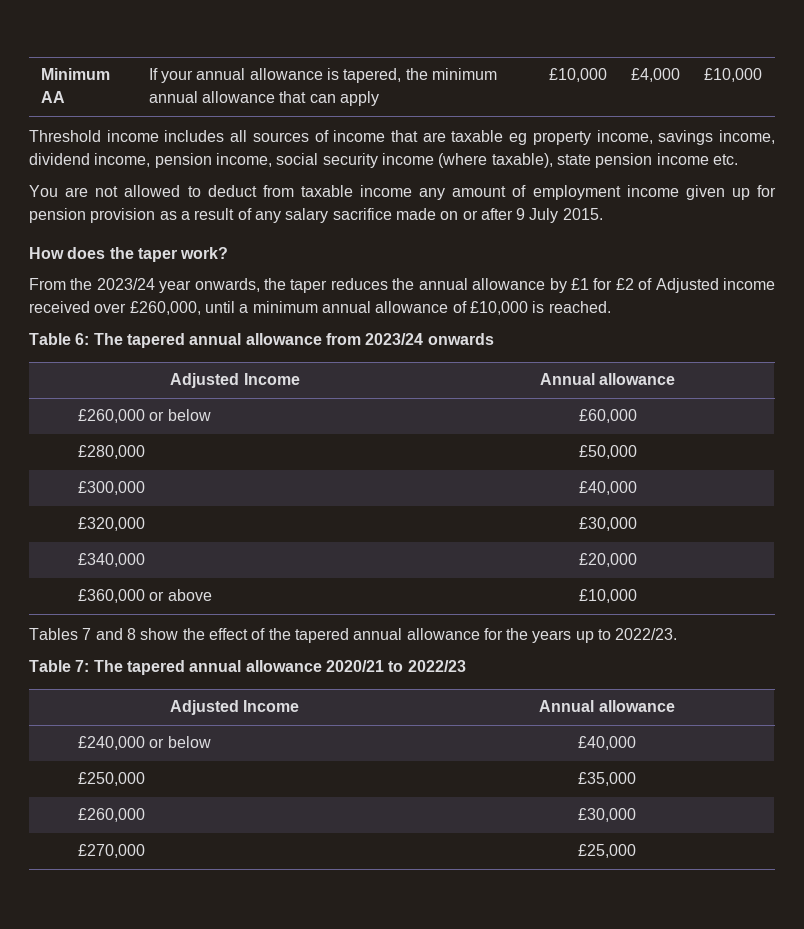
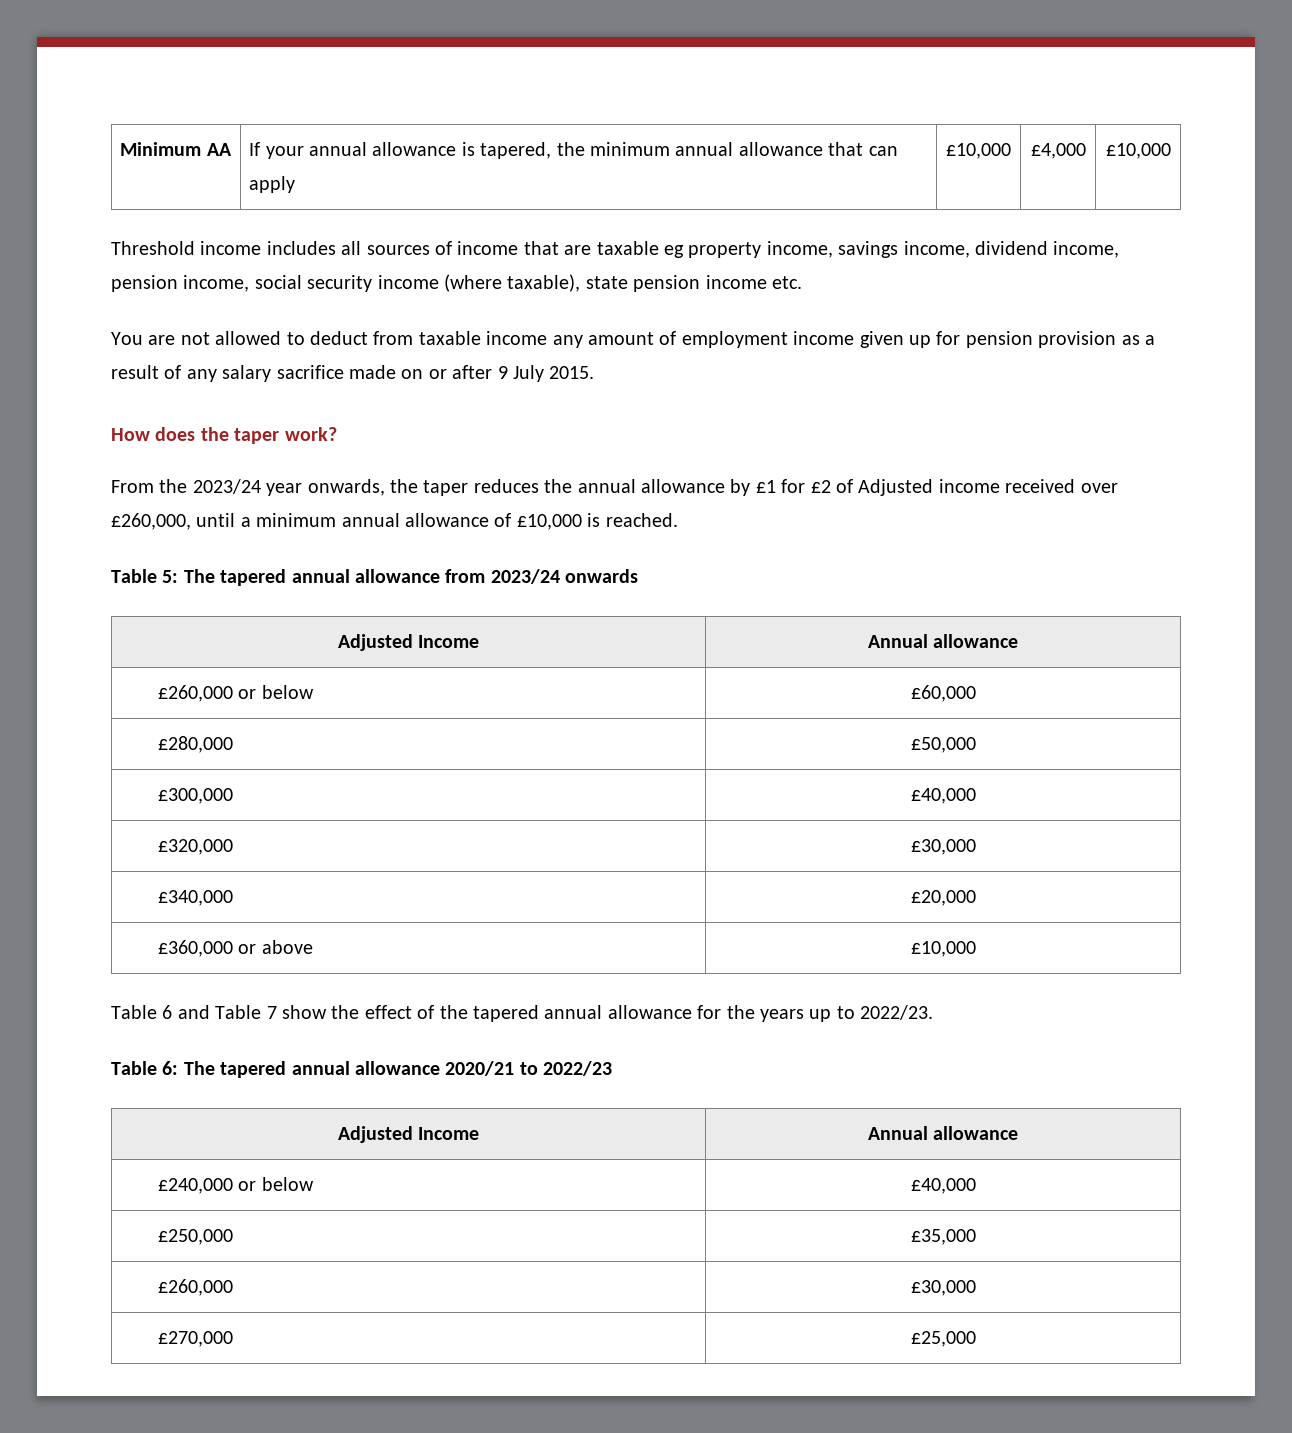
- Table 6: The tapered annual allowance from 2023/24 onwards
+ Table 5: The tapered annual allowance from 2023/24 onwards
- Tables 7 and 8 show the effect of the tapered annual allowance for the years up to 2022/23.
+ Table 6 and Table 7 show the effect of the tapered annual allowance for the years up to 2022/23.
- Table 7: The tapered annual allowance 2020/21 to 2022/23
+ Table 6: The tapered annual allowance 2020/21 to 2022/23

